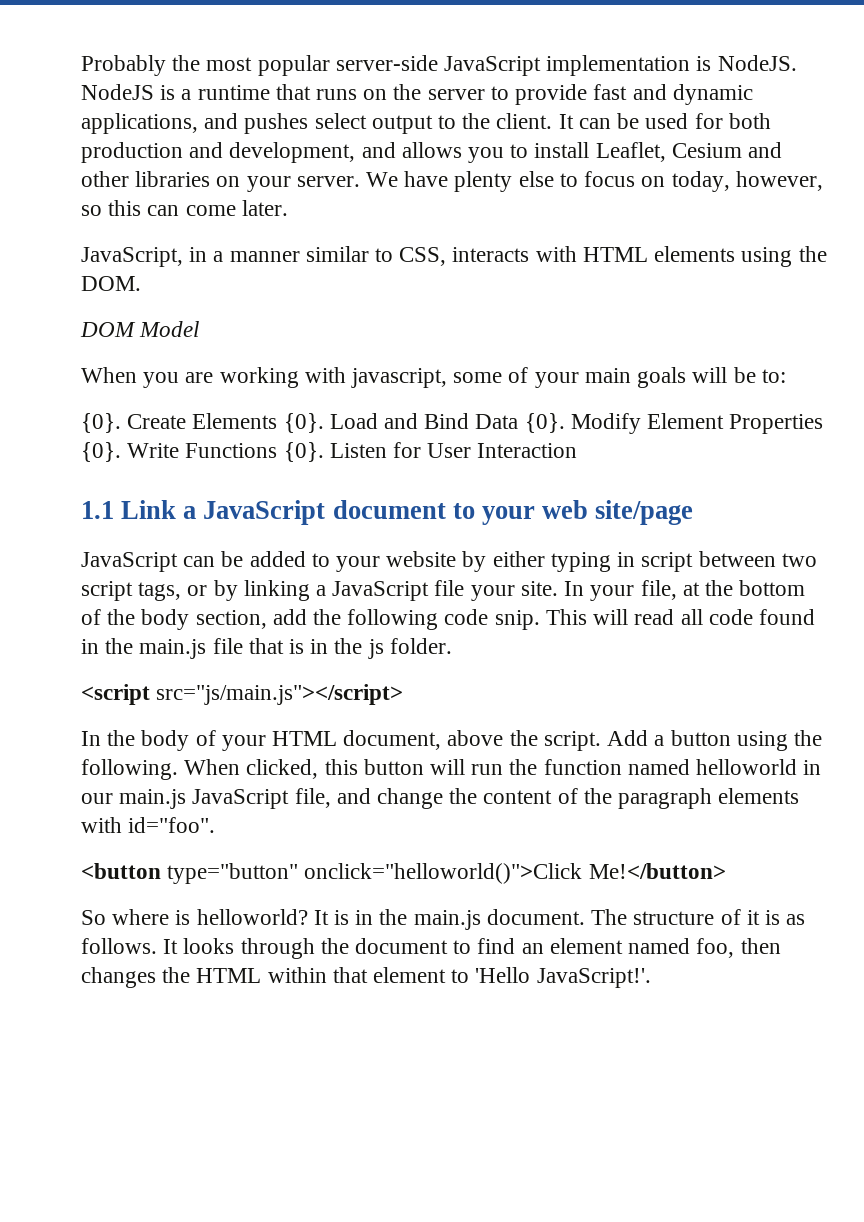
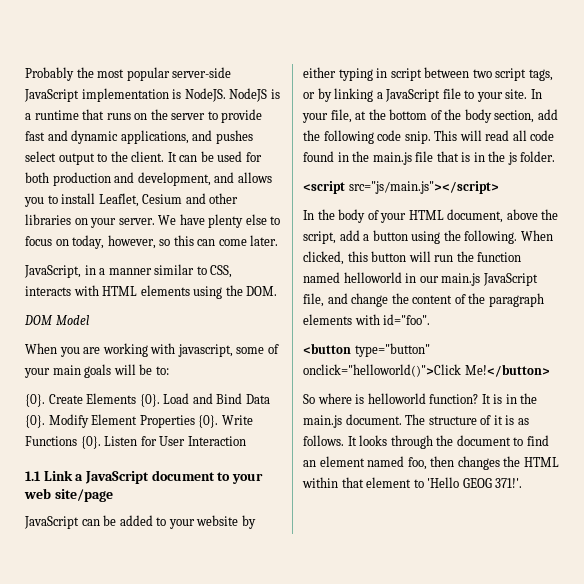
- JavaScript can be added to your website by either typing in script between two script tags, or by linking a JavaScript file your site.
+ JavaScript can be added to your website by either typing in script between two script tags, or by linking a JavaScript file to your site.
- In the body of your HTML document, above the script. Add a button using the following.
+ In the body of your HTML document, above the script, add a button using the following.
- So where is helloworld?
+ So where is helloworld function?
- It looks through the document to find an element named foo, then changes the HTML within that element to 'Hello JavaScript!'.
+ It looks through the document to find an element named foo, then changes the HTML within that element to 'Hello GEOG 371!'.

